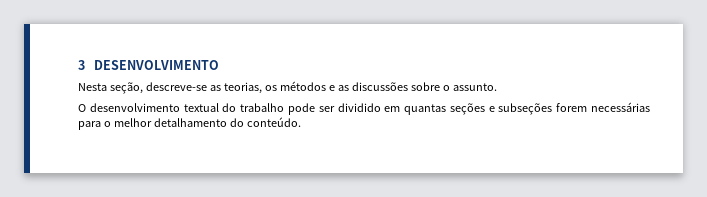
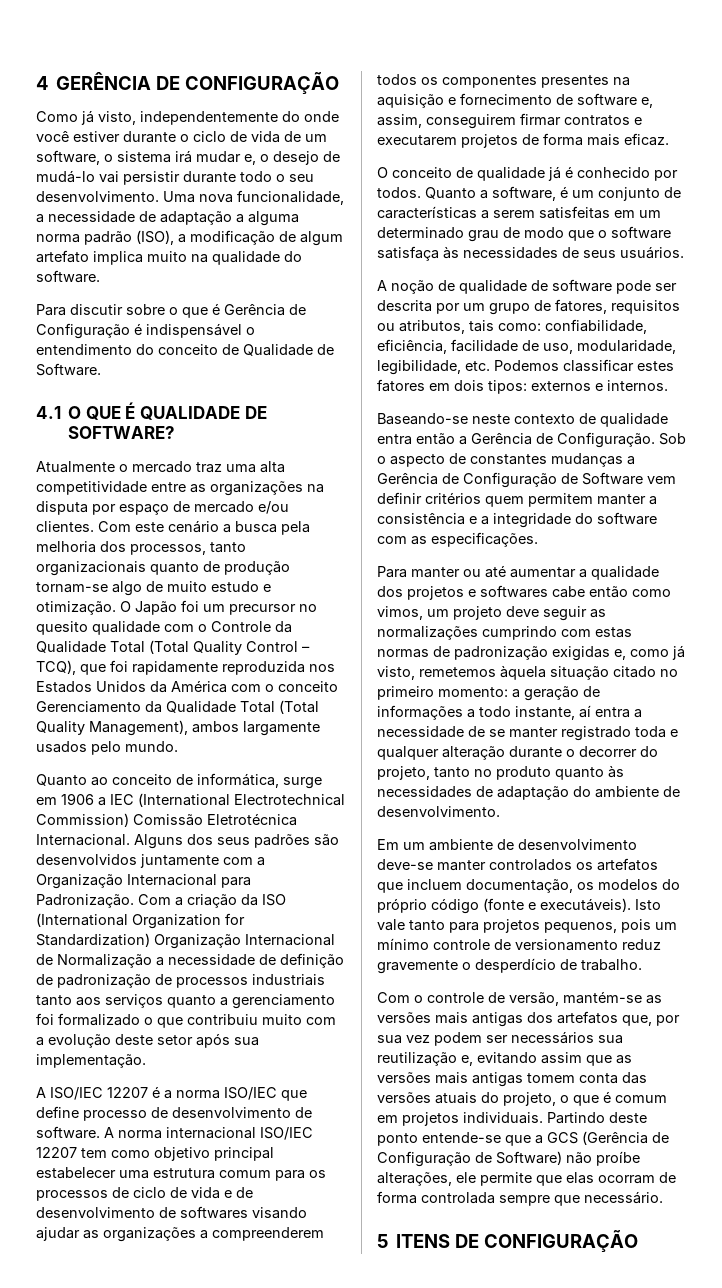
- 3 DESENVOLVIMENTO
- Nesta seção, descreve-se as teorias, os métodos e as discussões sobre o assunto.
- O desenvolvimento textual do trabalho pode ser dividido em quantas seções e subseções forem necessárias para o melhor detalhamento do conteúdo.
+ 4 GERÊNCIA DE CONFIGURAÇÃO
+ Como já visto, independentemente do onde você estiver durante o ciclo de vida de um software, o sistema irá mudar e, o desejo de mudá-lo vai persistir durante todo o seu desenvolvimento. Uma nova funcionalidade, a necessidade de adaptação a alguma norma padrão (ISO), a modificação de algum artefato implica muito na qualidade do software.
+ Para discutir sobre o que é Gerência de Configuração é indispensável o entendimento do conceito de Qualidade de Software.
+ 4.1 O QUE É QUALIDADE DE SOFTWARE?
+ Atualmente o mercado traz uma alta competitividade entre as organizações na disputa por espaço de mercado e/ou clientes. Com este cenário a busca pela melhoria dos processos, tanto organizacionais quanto de produção tornam-se algo de muito estudo e otimização. O Japão foi um precursor no quesito qualidade com o Controle da Qualidade Total (Total Quality Control – TCQ), que foi rapidamente reproduzida nos Estados Unidos da América com o conceito Gerenciamento da Qualidade Total (Total Quality Management), ambos largamente usados pelo mundo.
+ Quanto ao conceito de informática, surge em 1906 a IEC (International Electrotechnical Commission) Comissão Eletrotécnica Internacional. Alguns dos seus padrões são desenvolvidos juntamente com a Organização Internacional para Padronização. Com a criação da ISO (International Organization for Standardization) Organização Internacional de Normalização a necessidade de definição de padronização de processos industriais tanto aos serviços quanto a gerenciamento foi formalizado o que contribuiu muito com a evolução deste setor após sua implementação.
+ A ISO/IEC 12207 é a norma ISO/IEC que define processo de desenvolvimento de software. A norma internacional ISO/IEC 12207 tem como objetivo principal estabelecer uma estrutura comum para os processos de ciclo de vida e de desenvolvimento de softwares visando ajudar as organizações a compreenderem todos os componentes presentes na aquisição e fornecimento de software e, assim, conseguirem firmar contratos e executarem projetos de forma mais eficaz.
+ O conceito de qualidade já é conhecido por todos. Quanto a software, é um conjunto de características a serem satisfeitas em um determinado grau de modo que o software satisfaça às necessidades de seus usuários.
+ A noção de qualidade de software pode ser descrita por um grupo de fatores, requisitos ou atributos, tais como: confiabilidade, eficiência, facilidade de uso, modularidade, legibilidade, etc. Podemos classificar estes fatores em dois tipos: externos e internos.
+ Baseando-se neste contexto de qualidade entra então a Gerência de Configuração. Sob o aspecto de constantes mudanças a Gerência de Configuração de Software vem definir critérios quem permitem manter a consistência e a integridade do software com as especificações.
+ Para manter ou até aumentar a qualidade dos projetos e softwares cabe então como vimos, um projeto deve seguir as normalizações cumprindo com estas normas de padronização exigidas e, como já visto, remetemos àquela situação citado no primeiro momento: a geração de informações a todo instante, aí entra a necessidade de se manter registrado toda e qualquer alteração durante o decorrer do projeto, tanto no produto quanto às necessidades de adaptação do ambiente de desenvolvimento.
+ Em um ambiente de desenvolvimento deve-se manter controlados os artefatos que incluem documentação, os modelos do próprio código (fonte e executáveis). Isto vale tanto para projetos pequenos, pois um mínimo controle de versionamento reduz gravemente o desperdício de trabalho.
+ Com o controle de versão, mantém-se as versões mais antigas dos artefatos que, por sua vez podem ser necessários sua reutilização e, evitando assim que as versões mais antigas tomem conta das versões atuais do projeto, o que é comum em projetos individuais. Partindo deste ponto entende-se que a GCS (Gerência de Configuração de Software) não proíbe alterações, ele permite que elas ocorram de forma controlada sempre que necessário.
+ 5 ITENS DE CONFIGURAÇÃO

